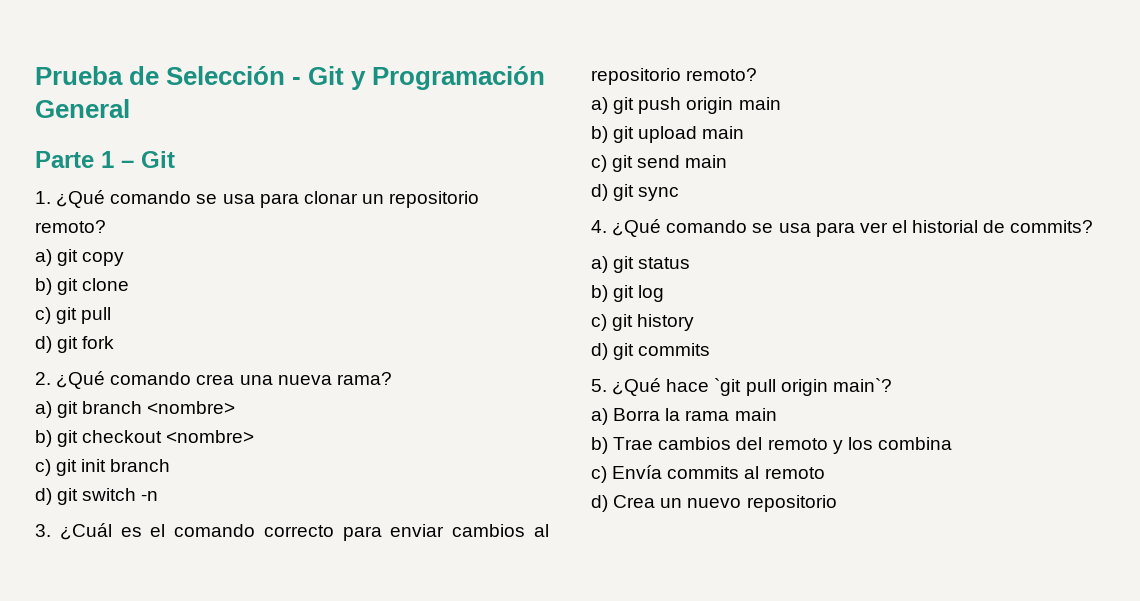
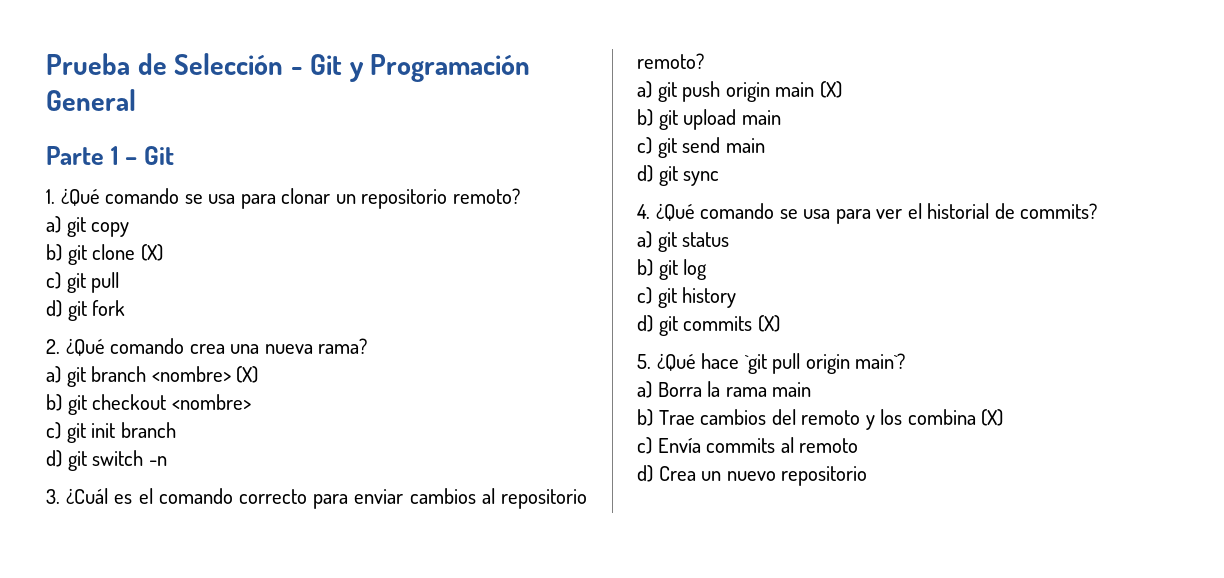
- b) git clone
+ b) git clone (X)
- a) git branch <nombre>
+ a) git branch <nombre> (X)
- a) git push origin main
+ a) git push origin main (X)
- d) git commits
+ d) git commits (X)
- b) Trae cambios del remoto y los combina
+ b) Trae cambios del remoto y los combina (X)

